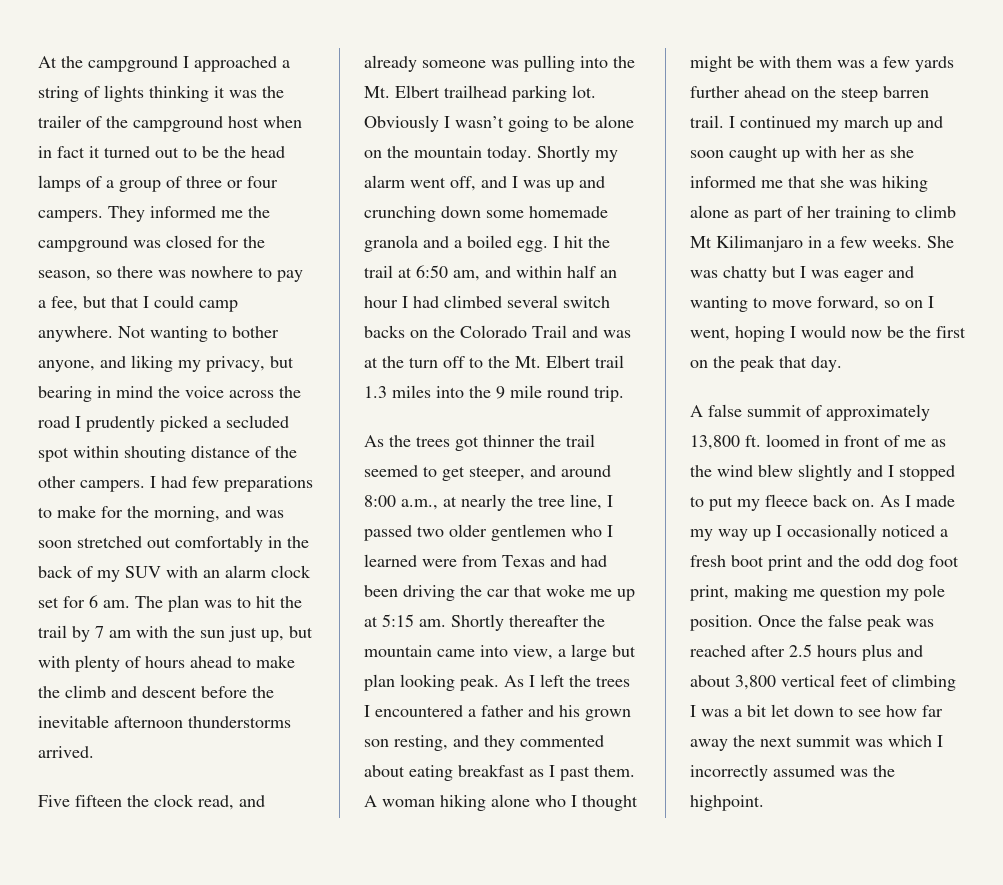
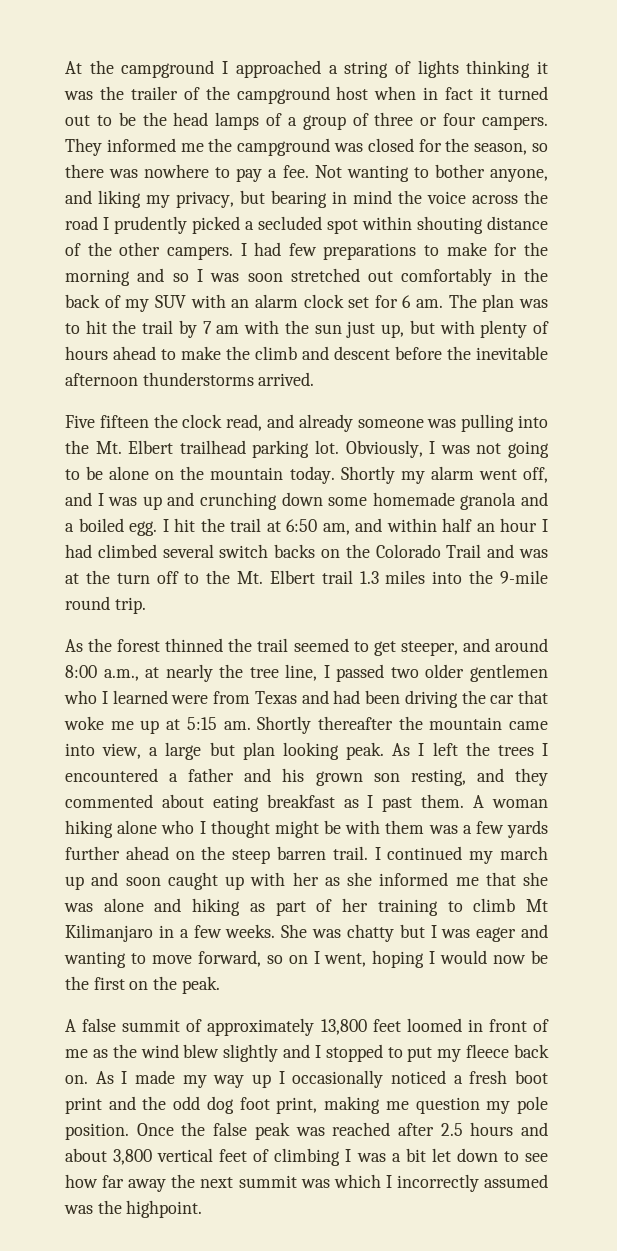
- They informed me the campground was closed for the season, so there was nowhere to pay a fee, but that I could camp anywhere.
+ They informed me the campground was closed for the season, so there was nowhere to pay a fee.
- I had few preparations to make for the morning, and was soon stretched out comfortably in the back of my SUV with an alarm clock set for 6 am.
+ I had few preparations to make for the morning and so I was soon stretched out comfortably in the back of my SUV with an alarm clock set for 6 am.
- Obviously I wasn’t going to be alone on the mountain today.
+ Obviously, I was not going to be alone on the mountain today.
- I hit the trail at 6:50 am, and within half an hour I had climbed several switch backs on the Colorado Trail and was at the turn off to the Mt. Elbert trail 1.3 miles into the 9 mile round trip.
+ I hit the trail at 6:50 am, and within half an hour I had climbed several switch backs on the Colorado Trail and was at the turn off to the Mt. Elbert trail 1.3 miles into the 9-mile round trip.
- As the trees got thinner the trail seemed to get steeper, and around 8:00 a.m., at nearly the tree line, I passed two older gentlemen who I learned were from Texas and had been driving the car that woke me up at 5:15 am.
+ As the forest thinned the trail seemed to get steeper, and around 8:00 a.m., at nearly the tree line, I passed two older gentlemen who I learned were from Texas and had been driving the car that woke me up at 5:15 am.
- I continued my march up and soon caught up with her as she informed me that she was hiking alone as part of her training to climb Mt Kilimanjaro in a few weeks.
+ I continued my march up and soon caught up with her as she informed me that she was alone and hiking as part of her training to climb Mt Kilimanjaro in a few weeks.
- She was chatty but I was eager and wanting to move forward, so on I went, hoping I would now be the first on the peak that day.
+ She was chatty but I was eager and wanting to move forward, so on I went, hoping I would now be the first on the peak.
- A false summit of approximately 13,800 ft. loomed in front of me as the wind blew slightly and I stopped to put my fleece back on.
+ A false summit of approximately 13,800 feet loomed in front of me as the wind blew slightly and I stopped to put my fleece back on.
- Once the false peak was reached after 2.5 hours plus and about 3,800 vertical feet of climbing I was a bit let down to see how far away the next summit was which I incorrectly assumed was the highpoint.
+ Once the false peak was reached after 2.5 hours and about 3,800 vertical feet of climbing I was a bit let down to see how far away the next summit was which I incorrectly assumed was the highpoint.

